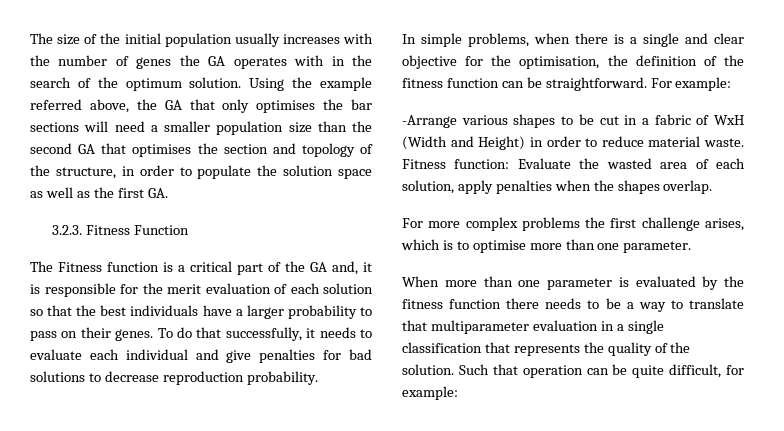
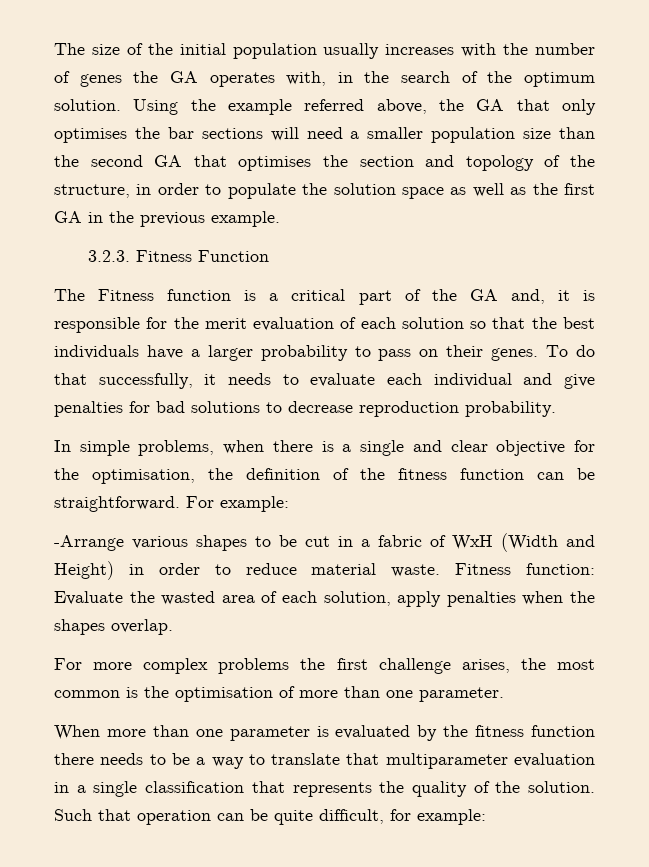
- The size of the initial population usually increases with the number of genes the GA operates with in the search of the optimum solution.
+ The size of the initial population usually increases with the number of genes the GA operates with, in the search of the optimum solution.
- Using the example referred above, the GA that only optimises the bar sections will need a smaller population size than the second GA that optimises the section and topology of the structure, in order to populate the solution space as well as the first GA.
+ Using the example referred above, the GA that only optimises the bar sections will need a smaller population size than the second GA that optimises the section and topology of the structure, in order to populate the solution space as well as the first GA in the previous example.
- For more complex problems the first challenge arises, which is to optimise more than one parameter.
+ For more complex problems the first challenge arises, the most common is the optimisation of more than one parameter.

